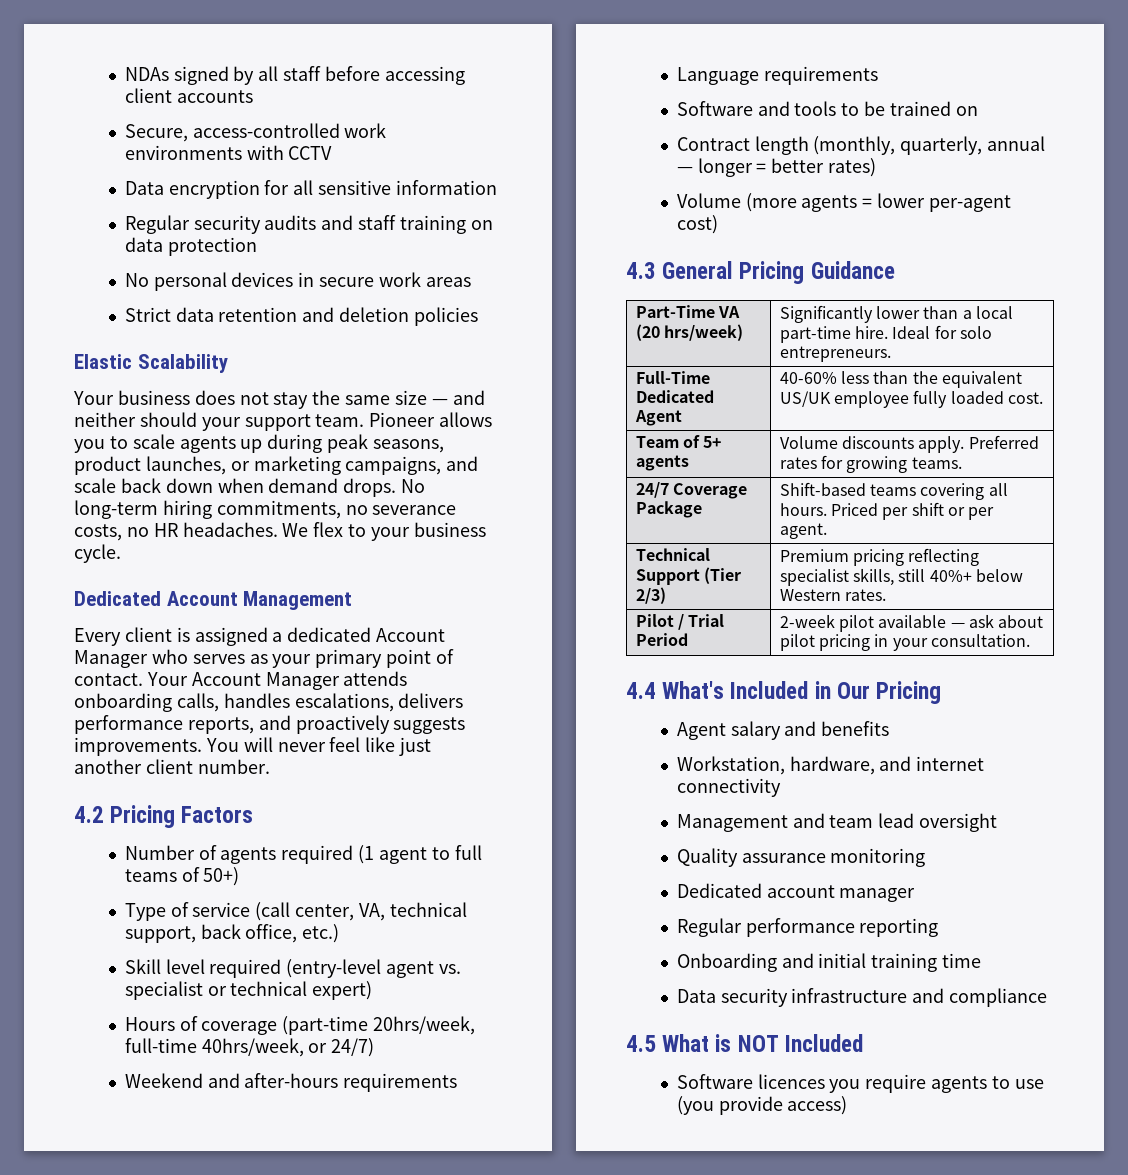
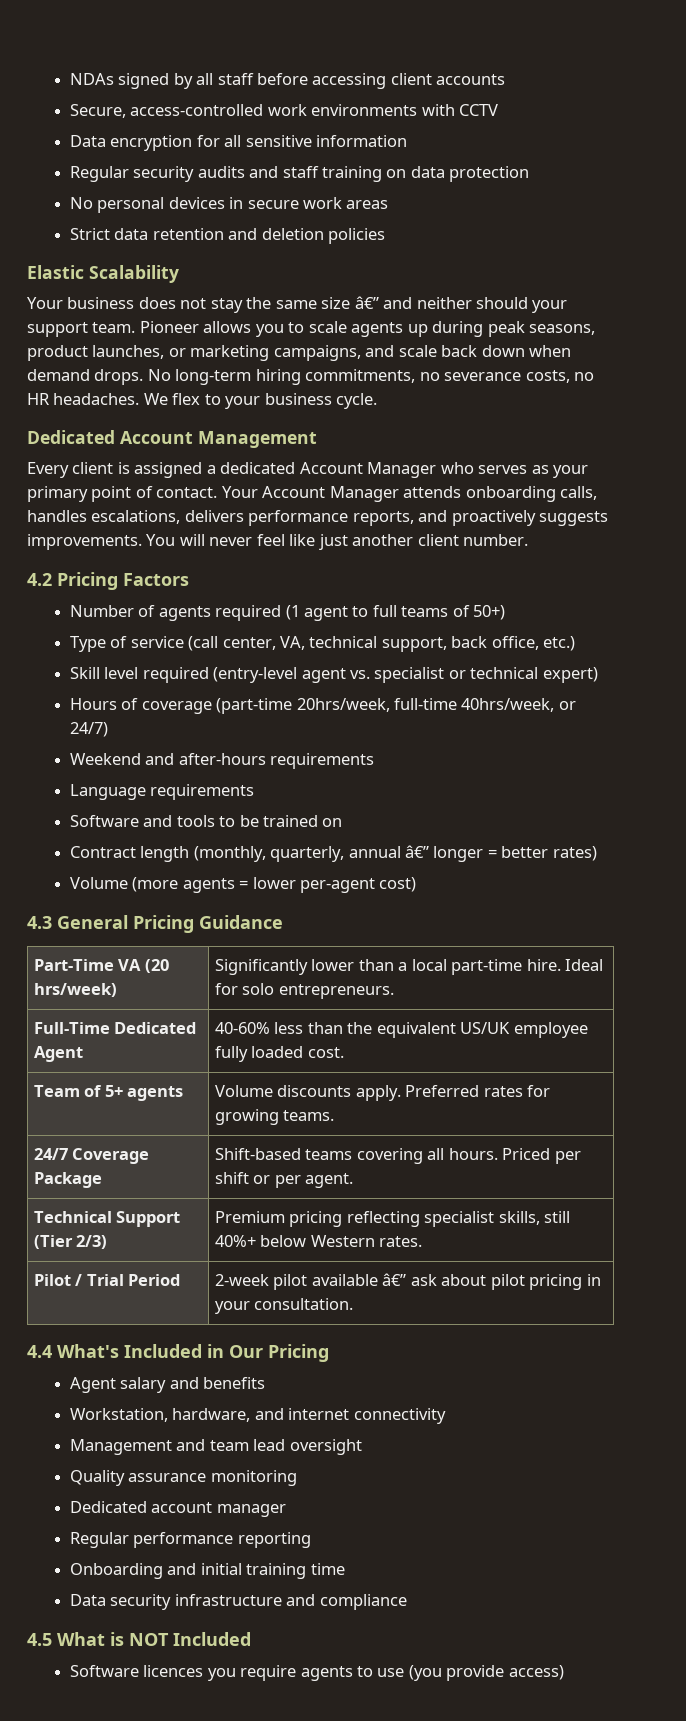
- Your business does not stay the same size — and neither should your support team.
+ Your business does not stay the same size â€” and neither should your support team.
- Contract length (monthly, quarterly, annual — longer = better rates)
+ Contract length (monthly, quarterly, annual â€” longer = better rates)
- Pilot / Trial Period | 2-week pilot available — ask about pilot pricing in your consultation.
+ Pilot / Trial Period | 2-week pilot available â€” ask about pilot pricing in your consultation.

